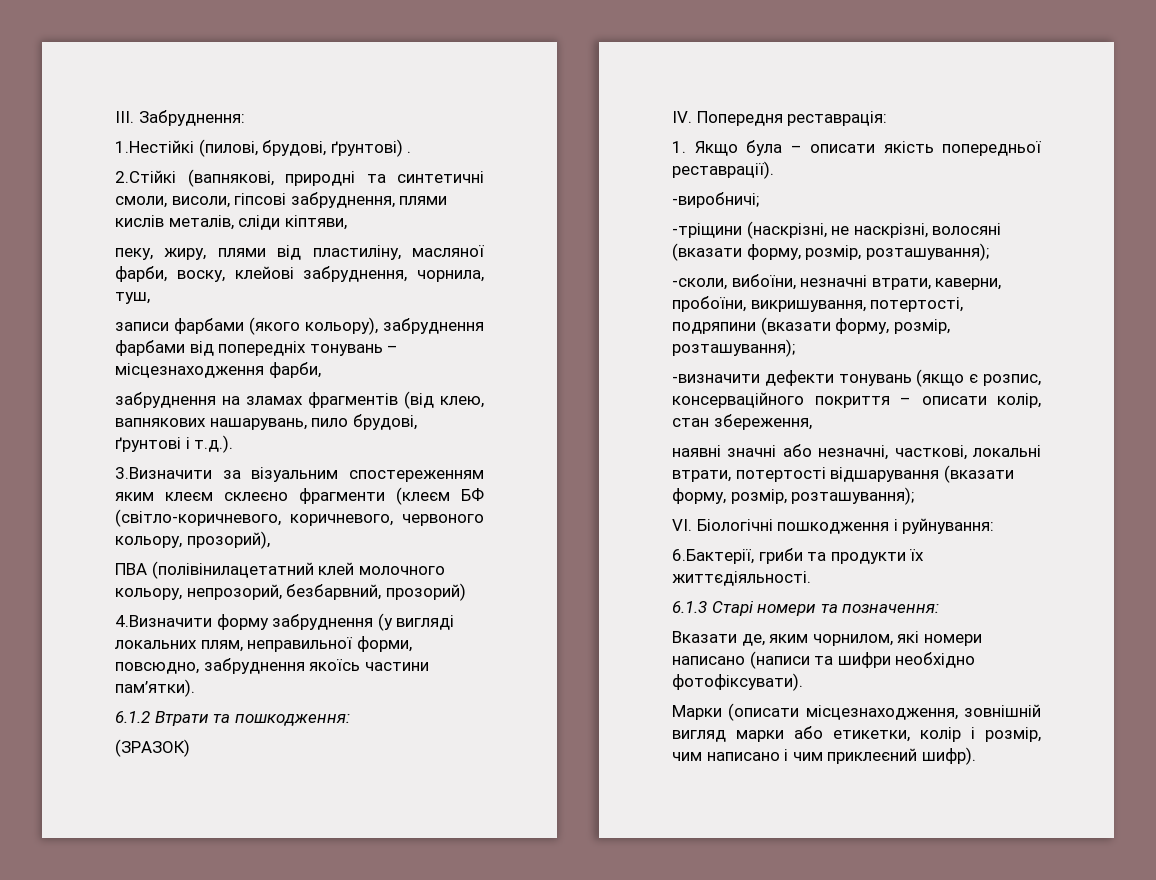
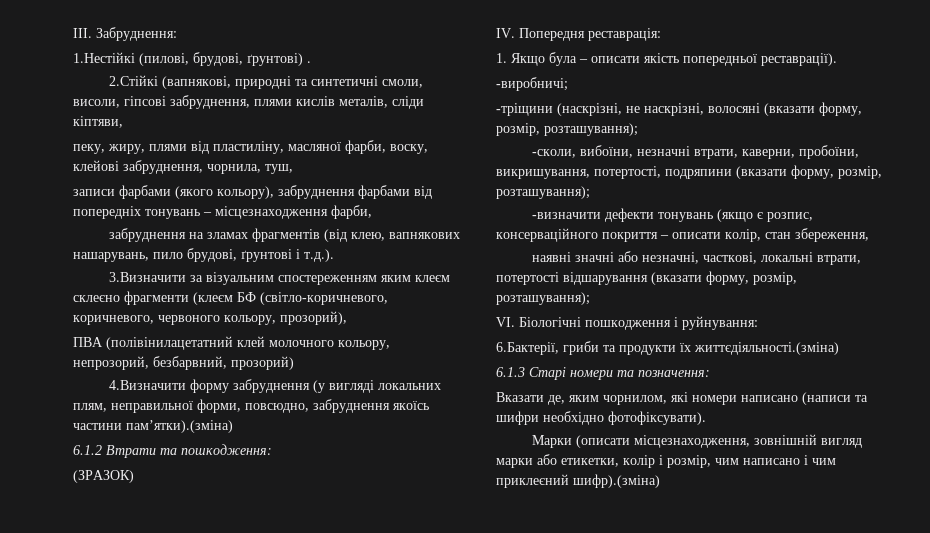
- 4.Визначити форму забруднення (у вигляді локальних плям, неправильної форми, повсюдно, забруднення якоїсь частини пам’ятки).
+ 4.Визначити форму забруднення (у вигляді локальних плям, неправильної форми, повсюдно, забруднення якоїсь частини пам’ятки).(зміна)
- 6.Бактерії, гриби та продукти їх життєдіяльності.
+ 6.Бактерії, гриби та продукти їх життєдіяльності.(зміна)
- Марки (описати місцезнаходження, зовнішній вигляд марки або етикетки, колір і розмір, чим написано і чим приклеєний шифр).
+ Марки (описати місцезнаходження, зовнішній вигляд марки або етикетки, колір і розмір, чим написано і чим приклеєний шифр).(зміна)

